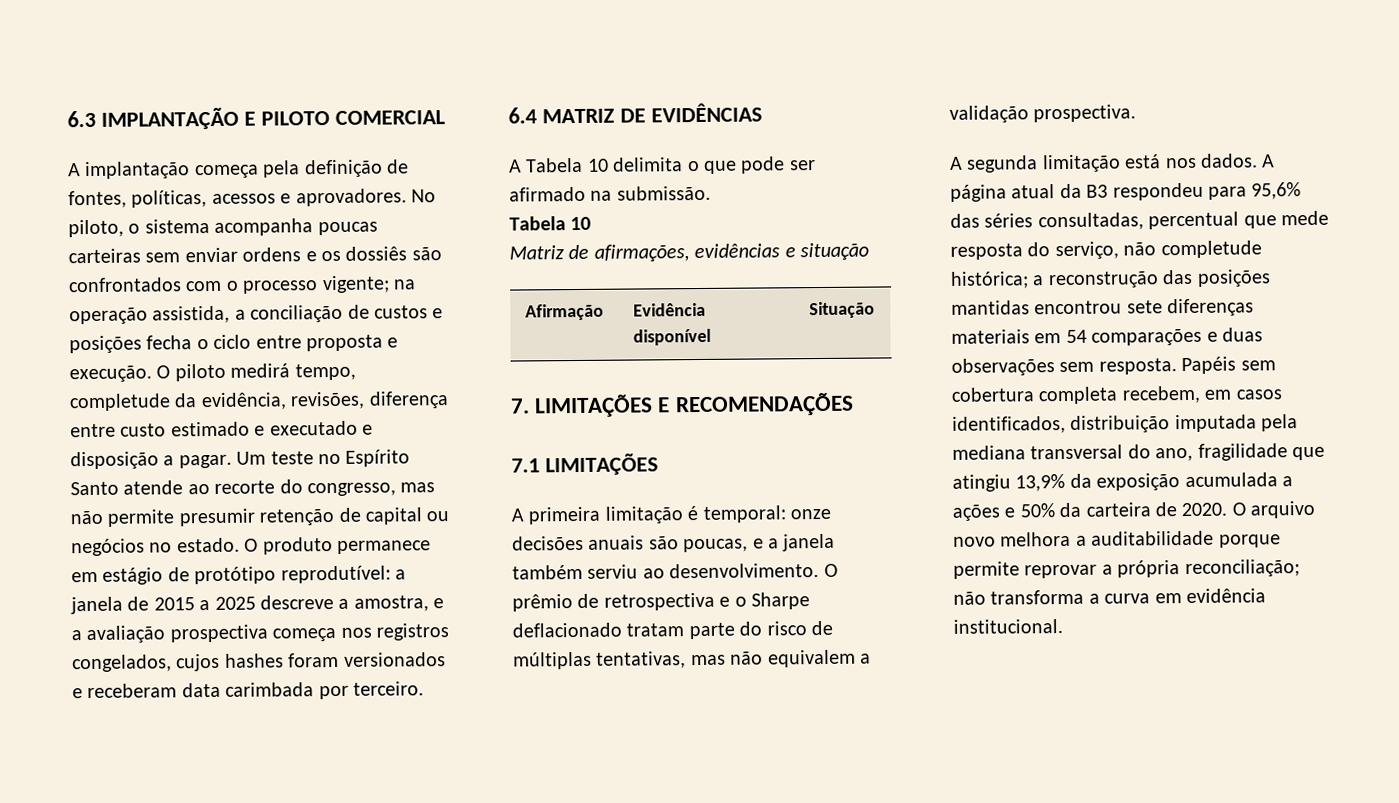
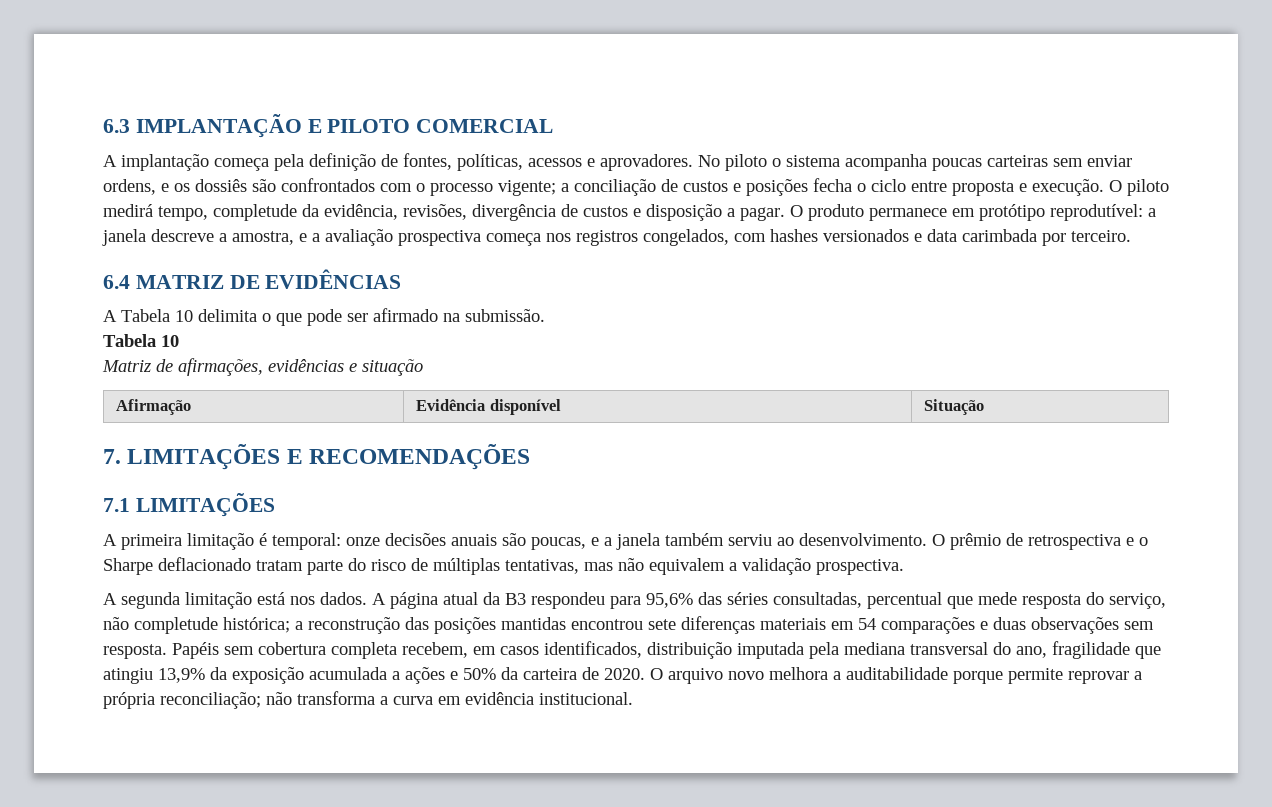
- No piloto, o sistema acompanha poucas carteiras sem enviar ordens e os dossiês são confrontados com o processo vigente; na operação assistida, a conciliação de custos e posições fecha o ciclo entre proposta e execução.
+ No piloto o sistema acompanha poucas carteiras sem enviar ordens, e os dossiês são confrontados com o processo vigente; a conciliação de custos e posições fecha o ciclo entre proposta e execução.
- O piloto medirá tempo, completude da evidência, revisões, diferença entre custo estimado e executado e disposição a pagar. Um teste no Espírito Santo atende ao recorte do congresso, mas não permite presumir retenção de capital ou negócios no estado.
+ O piloto medirá tempo, completude da evidência, revisões, divergência de custos e disposição a pagar.
- O produto permanece em estágio de protótipo reprodutível: a janela de 2015 a 2025 descreve a amostra, e a avaliação prospectiva começa nos registros congelados, cujos hashes foram versionados e receberam data carimbada por terceiro.
+ O produto permanece em protótipo reprodutível: a janela descreve a amostra, e a avaliação prospectiva começa nos registros congelados, com hashes versionados e data carimbada por terceiro.

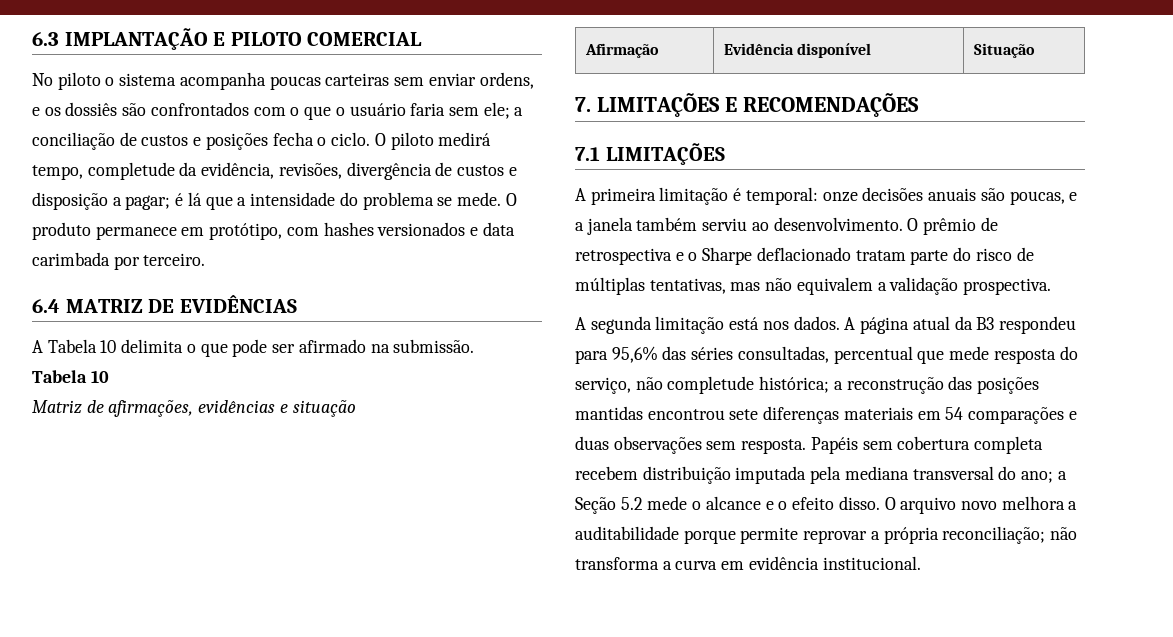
- A implantação começa pela definição de fontes, políticas, acessos e aprovadores. No piloto o sistema acompanha poucas carteiras sem enviar ordens, e os dossiês são confrontados com o processo vigente; a conciliação de custos e posições fecha o ciclo entre proposta e execução.
+ No piloto o sistema acompanha poucas carteiras sem enviar ordens, e os dossiês são confrontados com o que o usuário faria sem ele; a conciliação de custos e posições fecha o ciclo.
- O piloto medirá tempo, completude da evidência, revisões, divergência de custos e disposição a pagar. O produto permanece em protótipo reprodutível: a janela descreve a amostra, e a avaliação prospectiva começa nos registros congelados, com hashes versionados e data carimbada por terceiro.
+ O piloto medirá tempo, completude da evidência, revisões, divergência de custos e disposição a pagar; é lá que a intensidade do problema se mede. O produto permanece em protótipo, com hashes versionados e data carimbada por terceiro.
- Papéis sem cobertura completa recebem, em casos identificados, distribuição imputada pela mediana transversal do ano, fragilidade que atingiu 13,9% da exposição acumulada a ações e 50% da carteira de 2020.
+ Papéis sem cobertura completa recebem distribuição imputada pela mediana transversal do ano; a Seção 5.2 mede o alcance e o efeito disso.

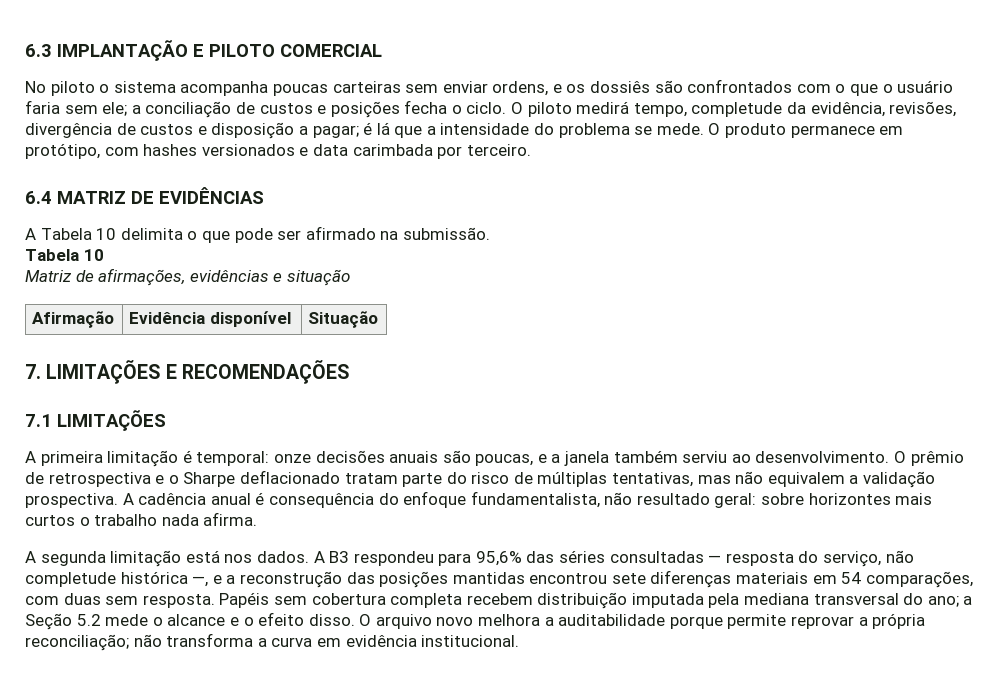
+ A cadência anual é consequência do enfoque fundamentalista, não resultado geral: sobre horizontes mais curtos o trabalho nada afirma.
- A página atual da B3 respondeu para 95,6% das séries consultadas, percentual que mede resposta do serviço, não completude histórica; a reconstrução das posições mantidas encontrou sete diferenças materiais em 54 comparações e duas observações sem resposta.
+ A B3 respondeu para 95,6% das séries consultadas — resposta do serviço, não completude histórica —, e a reconstrução das posições mantidas encontrou sete diferenças materiais em 54 comparações, com duas sem resposta.

